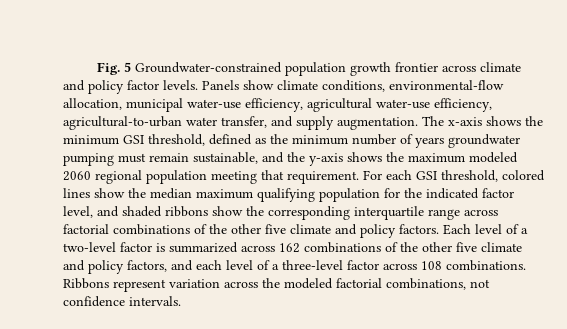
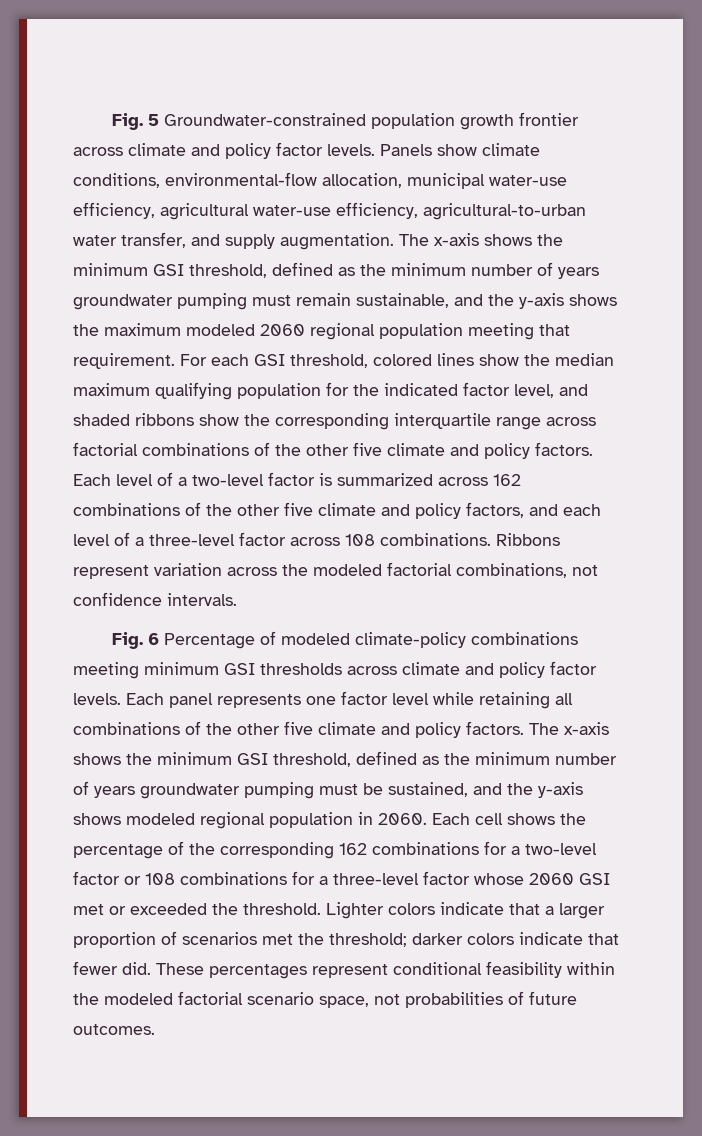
+ Fig. 6 Percentage of modeled climate-policy combinations meeting minimum GSI thresholds across climate and policy factor levels. Each panel represents one factor level while retaining all combinations of the other five climate and policy factors. The x-axis shows the minimum GSI threshold, defined as the minimum number of years groundwater pumping must be sustained, and the y-axis shows modeled regional population in 2060. Each cell shows the percentage of the corresponding 162 combinations for a two-level factor or 108 combinations for a three-level factor whose 2060 GSI met or exceeded the threshold. Lighter colors indicate that a larger proportion of scenarios met the threshold; darker colors indicate that fewer did. These percentages represent conditional feasibility within the modeled factorial scenario space, not probabilities of future outcomes.

